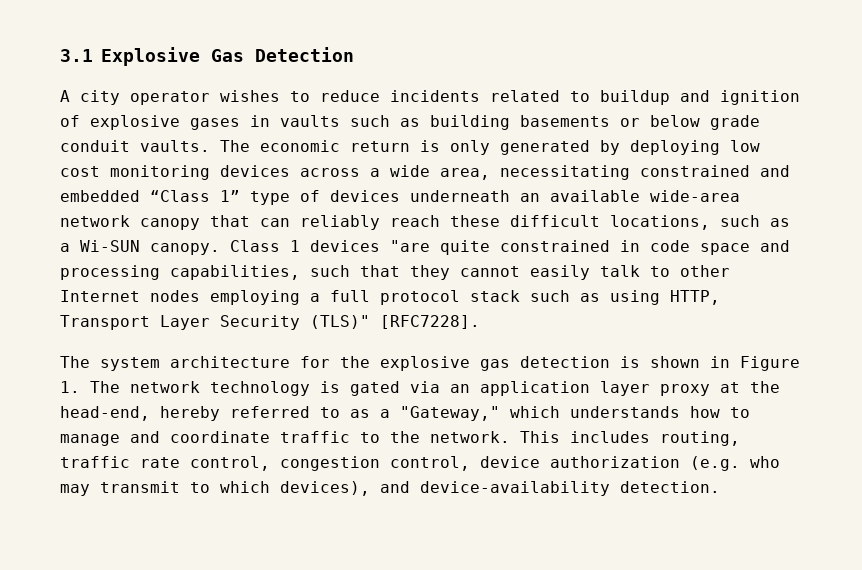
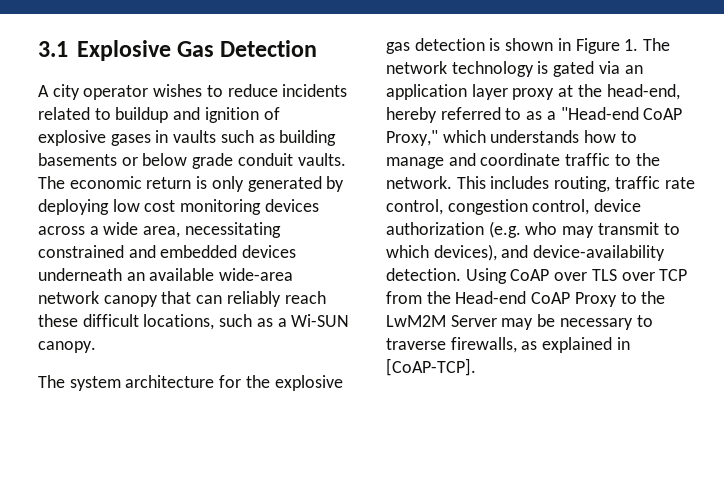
- The economic return is only generated by deploying low cost monitoring devices across a wide area, necessitating constrained and embedded “Class 1” type of devices underneath an available wide-area network canopy that can reliably reach these difficult locations, such as a Wi-SUN canopy. Class 1 devices "are quite constrained in code space and processing capabilities, such that they cannot easily talk to other Internet nodes employing a full protocol stack such as using HTTP, Transport Layer Security (TLS)" [RFC7228].
+ The economic return is only generated by deploying low cost monitoring devices across a wide area, necessitating constrained and embedded devices underneath an available wide-area network canopy that can reliably reach these difficult locations, such as a Wi-SUN canopy.
- The system architecture for the explosive gas detection is shown in Figure 1. The network technology is gated via an application layer proxy at the head-end, hereby referred to as a "Gateway," which understands how to manage and coordinate traffic to the network.
+ The system architecture for the explosive gas detection is shown in Figure 1. The network technology is gated via an application layer proxy at the head-end, hereby referred to as a "Head-end CoAP Proxy," which understands how to manage and coordinate traffic to the network.
+ Using CoAP over TLS over TCP from the Head-end CoAP Proxy to the LwM2M Server may be necessary to traverse firewalls, as explained in [CoAP-TCP].

